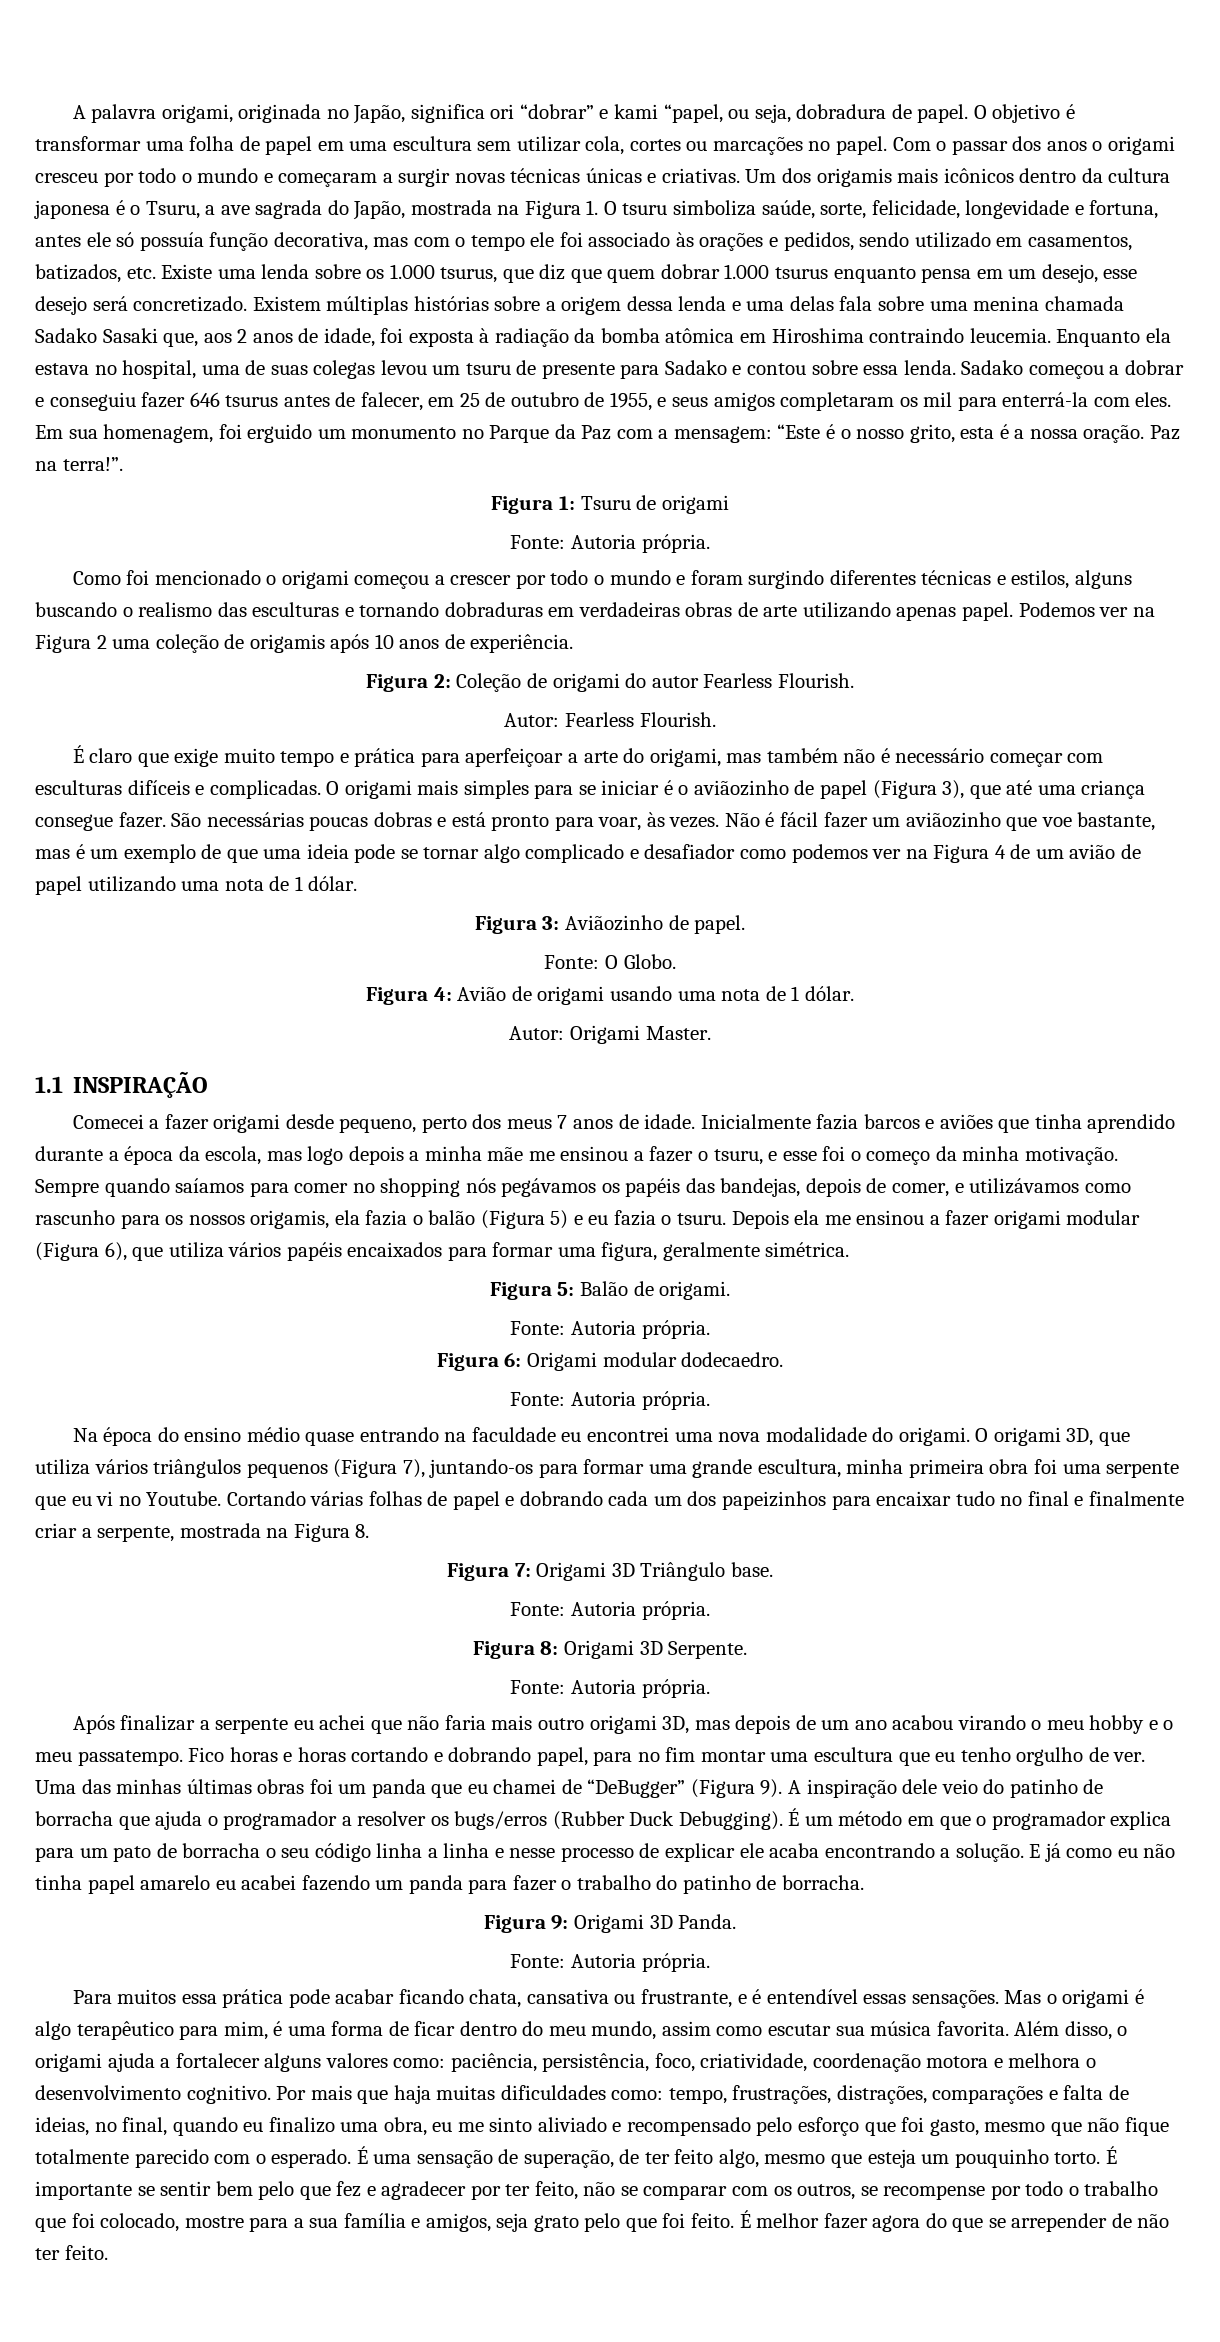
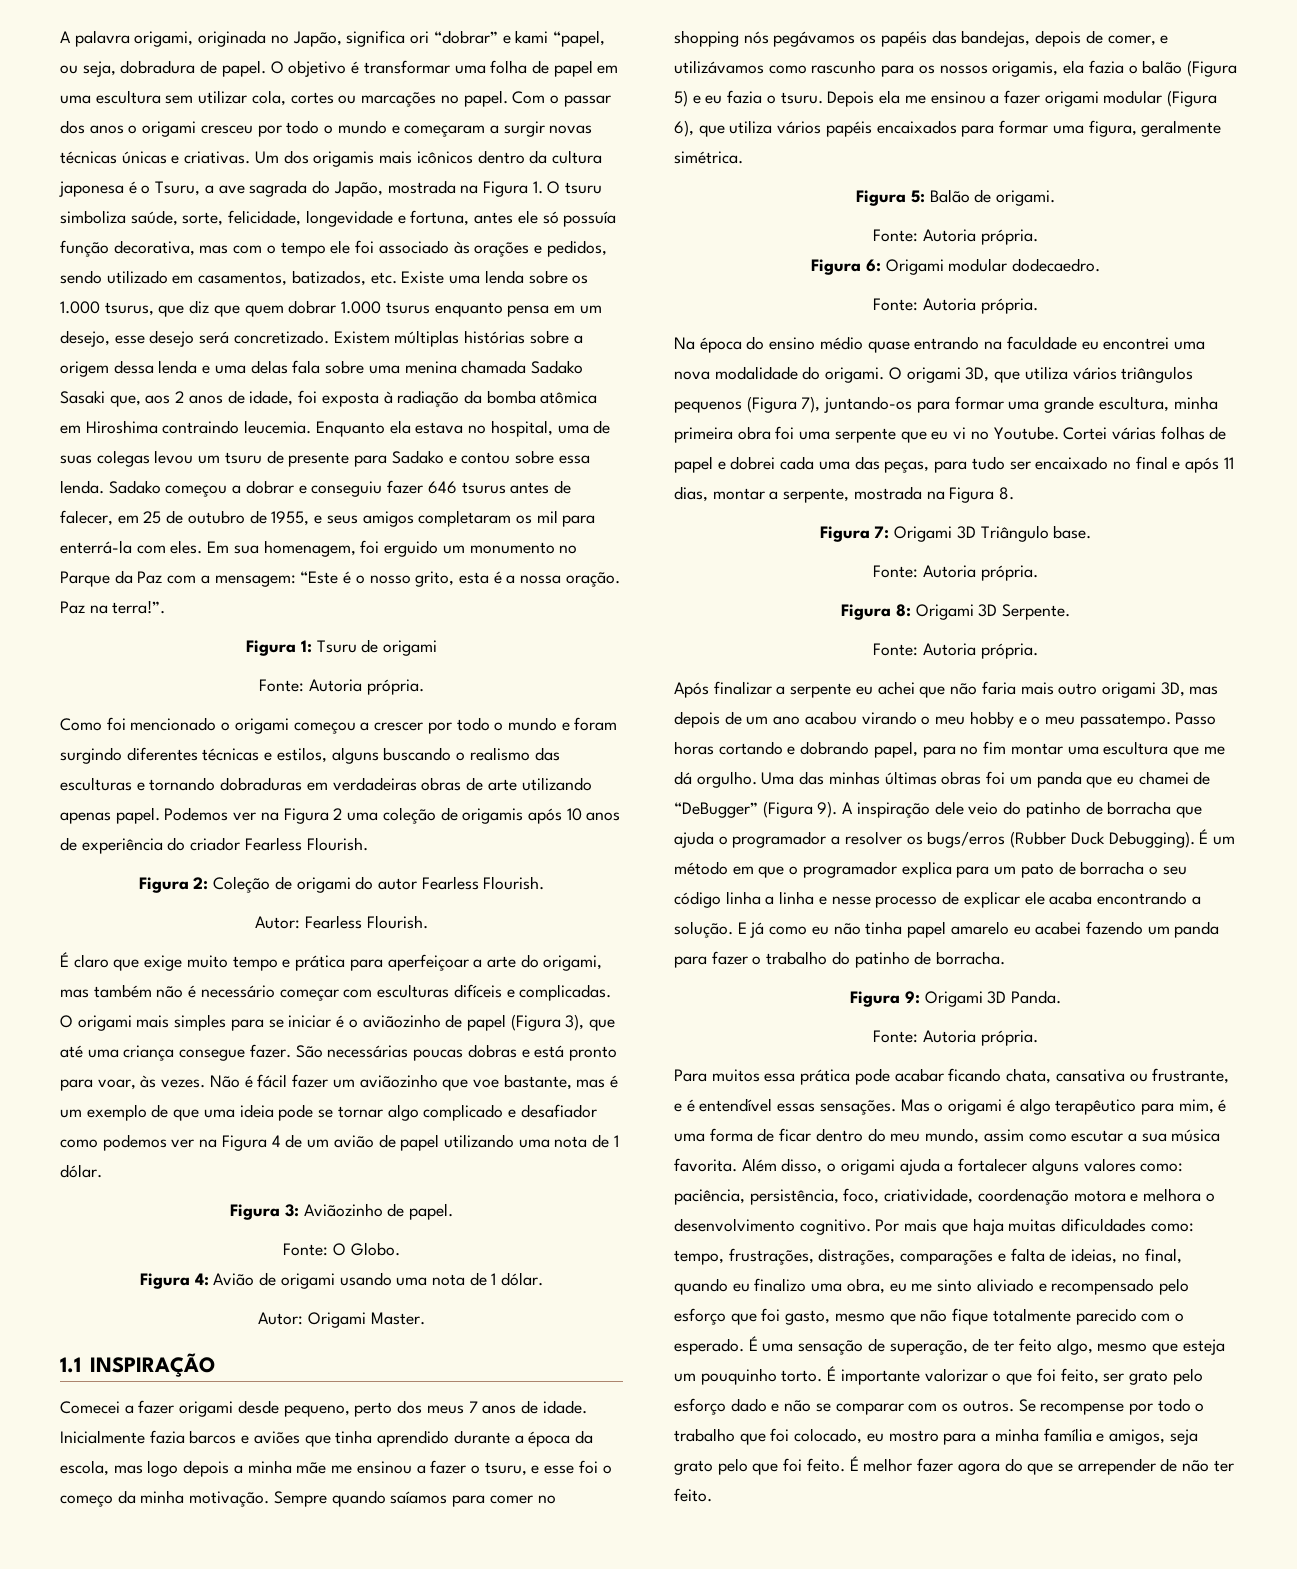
- Podemos ver na Figura 2 uma coleção de origamis após 10 anos de experiência.
+ Podemos ver na Figura 2 uma coleção de origamis após 10 anos de experiência do criador Fearless Flourish.
- Cortando várias folhas de papel e dobrando cada um dos papeizinhos para encaixar tudo no final e finalmente criar a serpente, mostrada na Figura 8.
+ Cortei várias folhas de papel e dobrei cada uma das peças, para tudo ser encaixado no final e após 11 dias, montar a serpente, mostrada na Figura 8.
- Fico horas e horas cortando e dobrando papel, para no fim montar uma escultura que eu tenho orgulho de ver.
+ Passo horas cortando e dobrando papel, para no fim montar uma escultura que me dá orgulho.
- Mas o origami é algo terapêutico para mim, é uma forma de ficar dentro do meu mundo, assim como escutar sua música favorita.
+ Mas o origami é algo terapêutico para mim, é uma forma de ficar dentro do meu mundo, assim como escutar a sua música favorita.
- É importante se sentir bem pelo que fez e agradecer por ter feito, não se comparar com os outros, se recompense por todo o trabalho que foi colocado, mostre para a sua família e amigos, seja grato pelo que foi feito.
+ É importante valorizar o que foi feito, ser grato pelo esforço dado e não se comparar com os outros. Se recompense por todo o trabalho que foi colocado, eu mostro para a minha família e amigos, seja grato pelo que foi feito.

